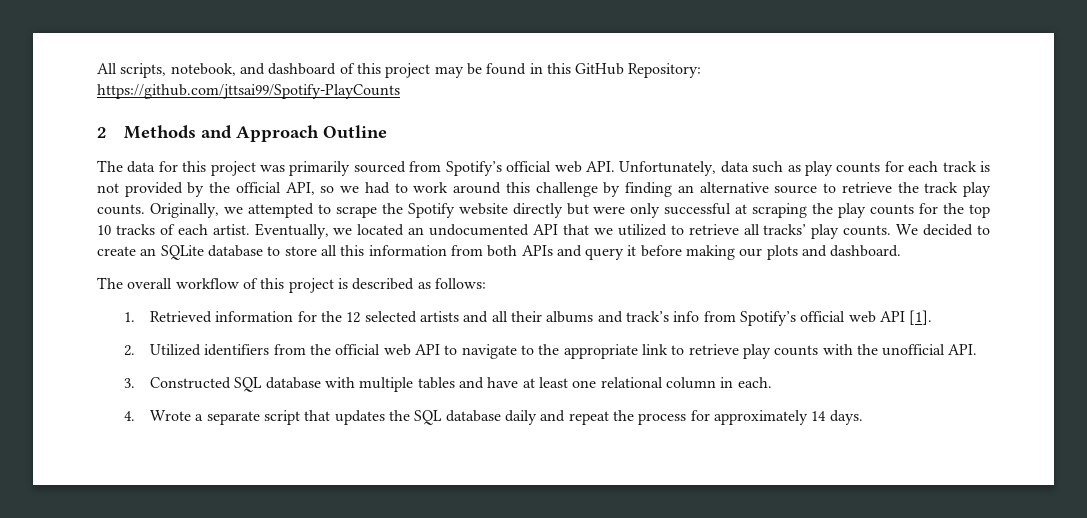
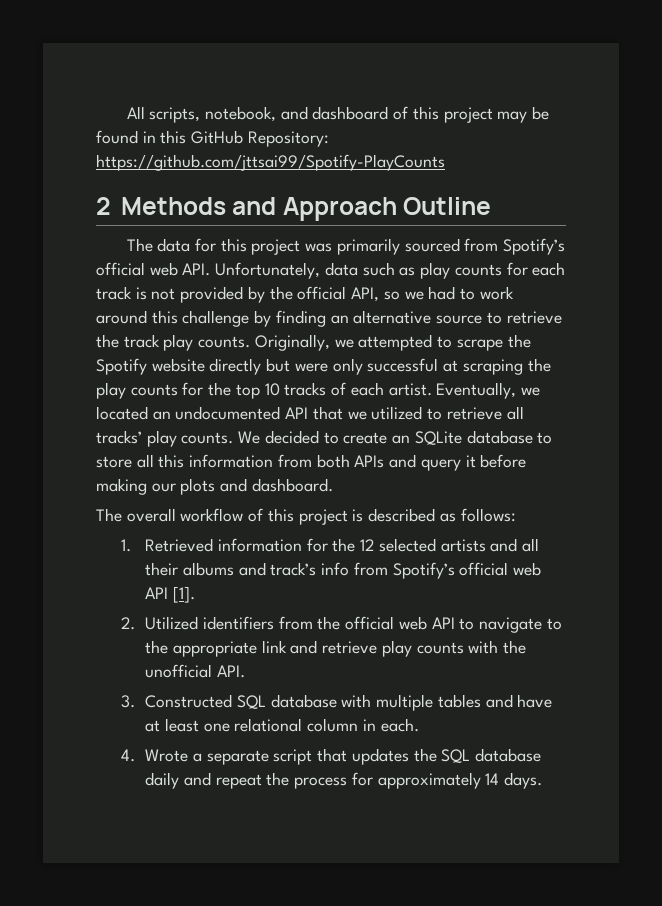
- 2. Utilized identifiers from the official web API to navigate to the appropriate link to retrieve play counts with the unofficial API.
+ 2. Utilized identifiers from the official web API to navigate to the appropriate link and retrieve play counts with the unofficial API.

